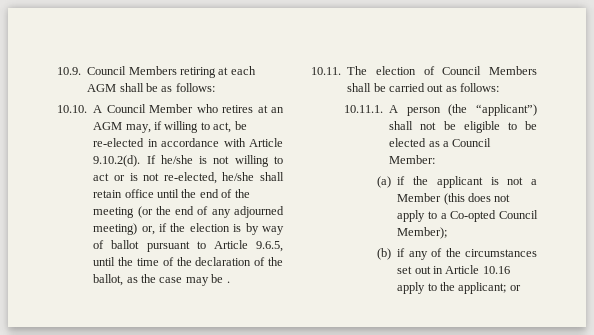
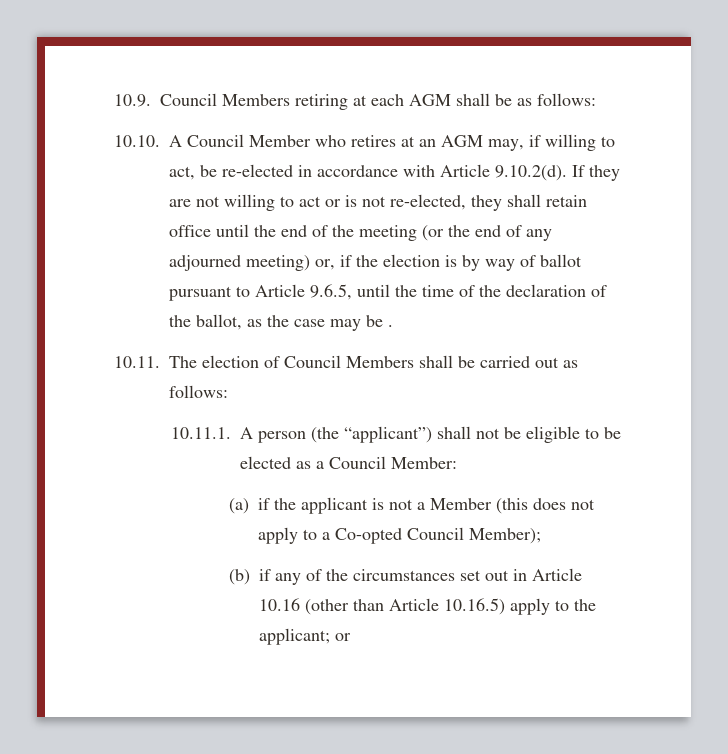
- 10.10. A Council Member who retires at an AGM may, if willing to act, be re-elected in accordance with Article 9.10.2(d). If he/she is not willing to act or is not re-elected, he/she shall retain office until the end of the meeting (or the end of any adjourned meeting) or, if the election is by way of ballot pursuant to Article 9.6.5, until the time of the declaration of the ballot, as the case may be .
+ 10.10. A Council Member who retires at an AGM may, if willing to act, be re-elected in accordance with Article 9.10.2(d). If they are not willing to act or is not re-elected, they shall retain office until the end of the meeting (or the end of any adjourned meeting) or, if the election is by way of ballot pursuant to Article 9.6.5, until the time of the declaration of the ballot, as the case may be .
- (b) if any of the circumstances set out in Article 10.16 apply to the applicant; or
+ (b) if any of the circumstances set out in Article 10.16 (other than Article 10.16.5) apply to the applicant; or

